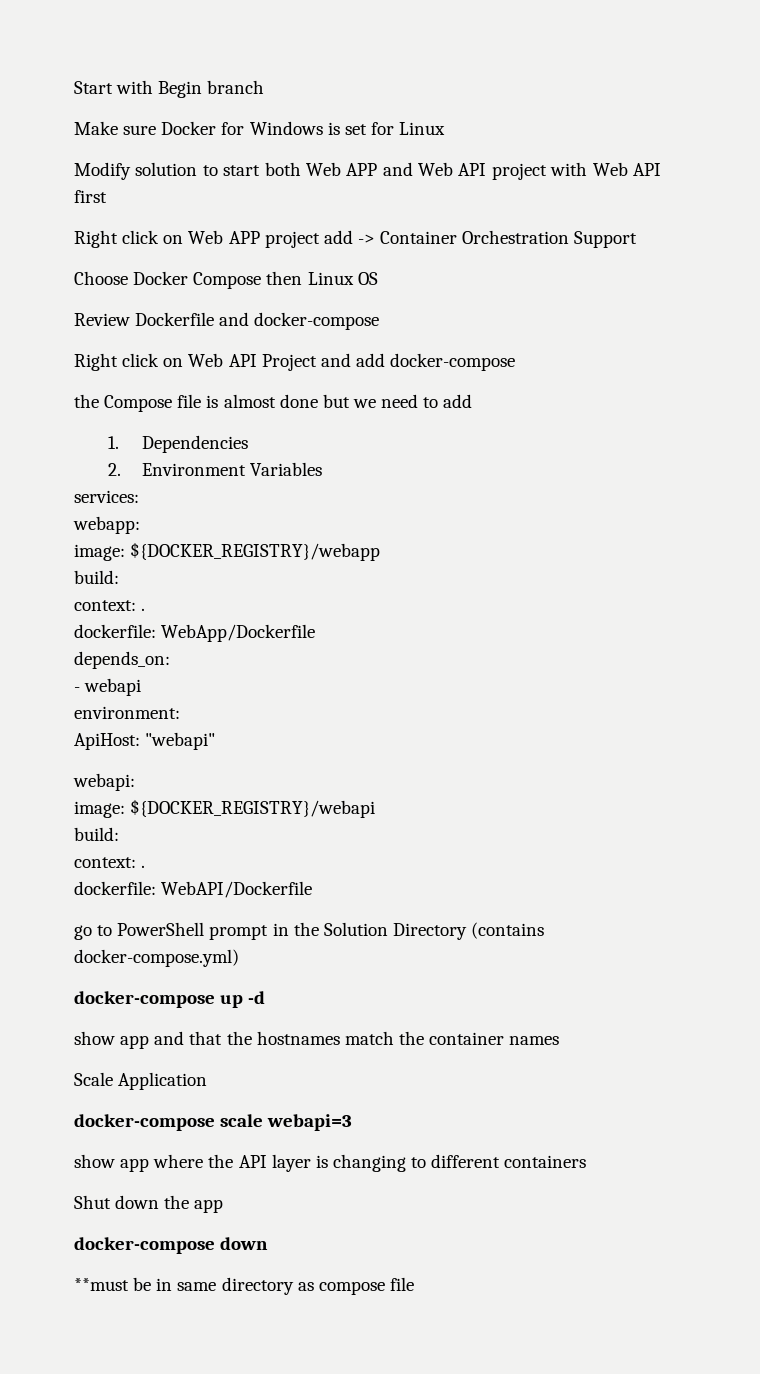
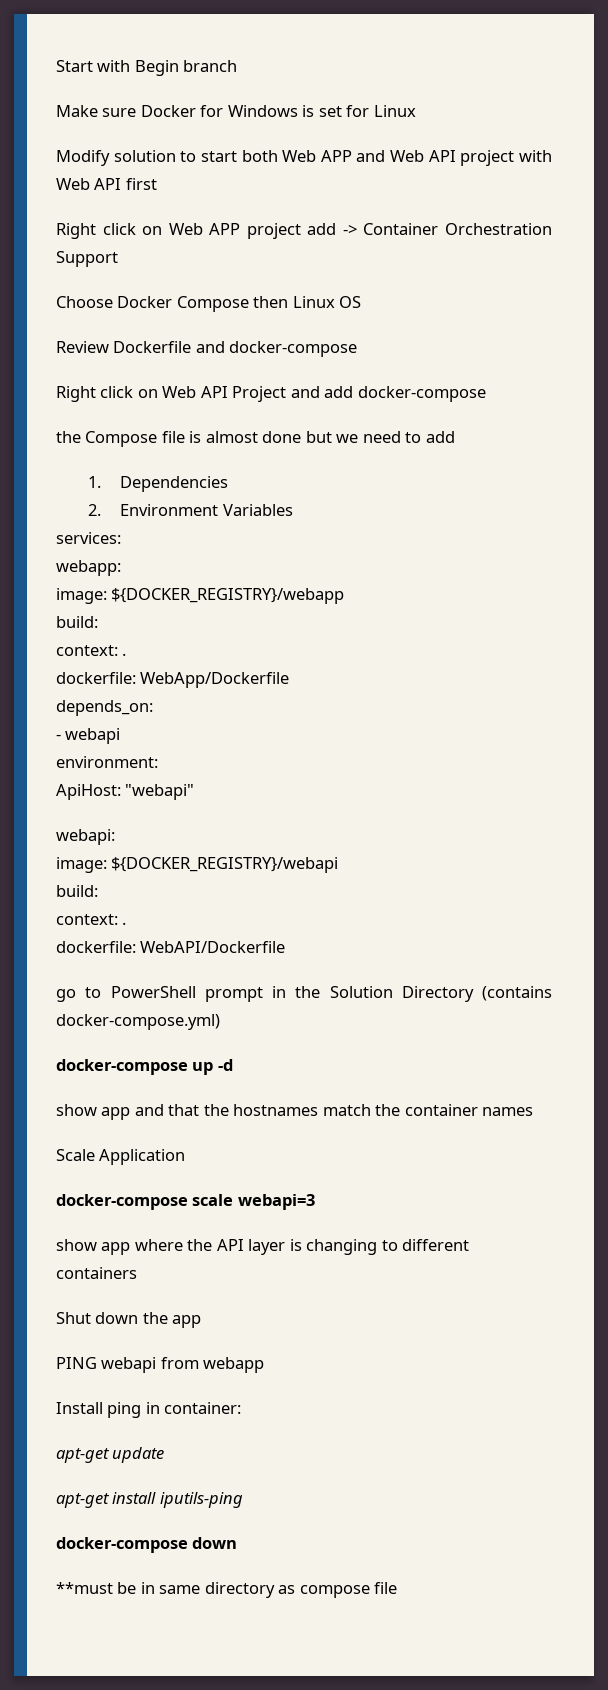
+ PING webapi from webapp
+ Install ping in container:
+ apt-get update
+ apt-get install iputils-ping

